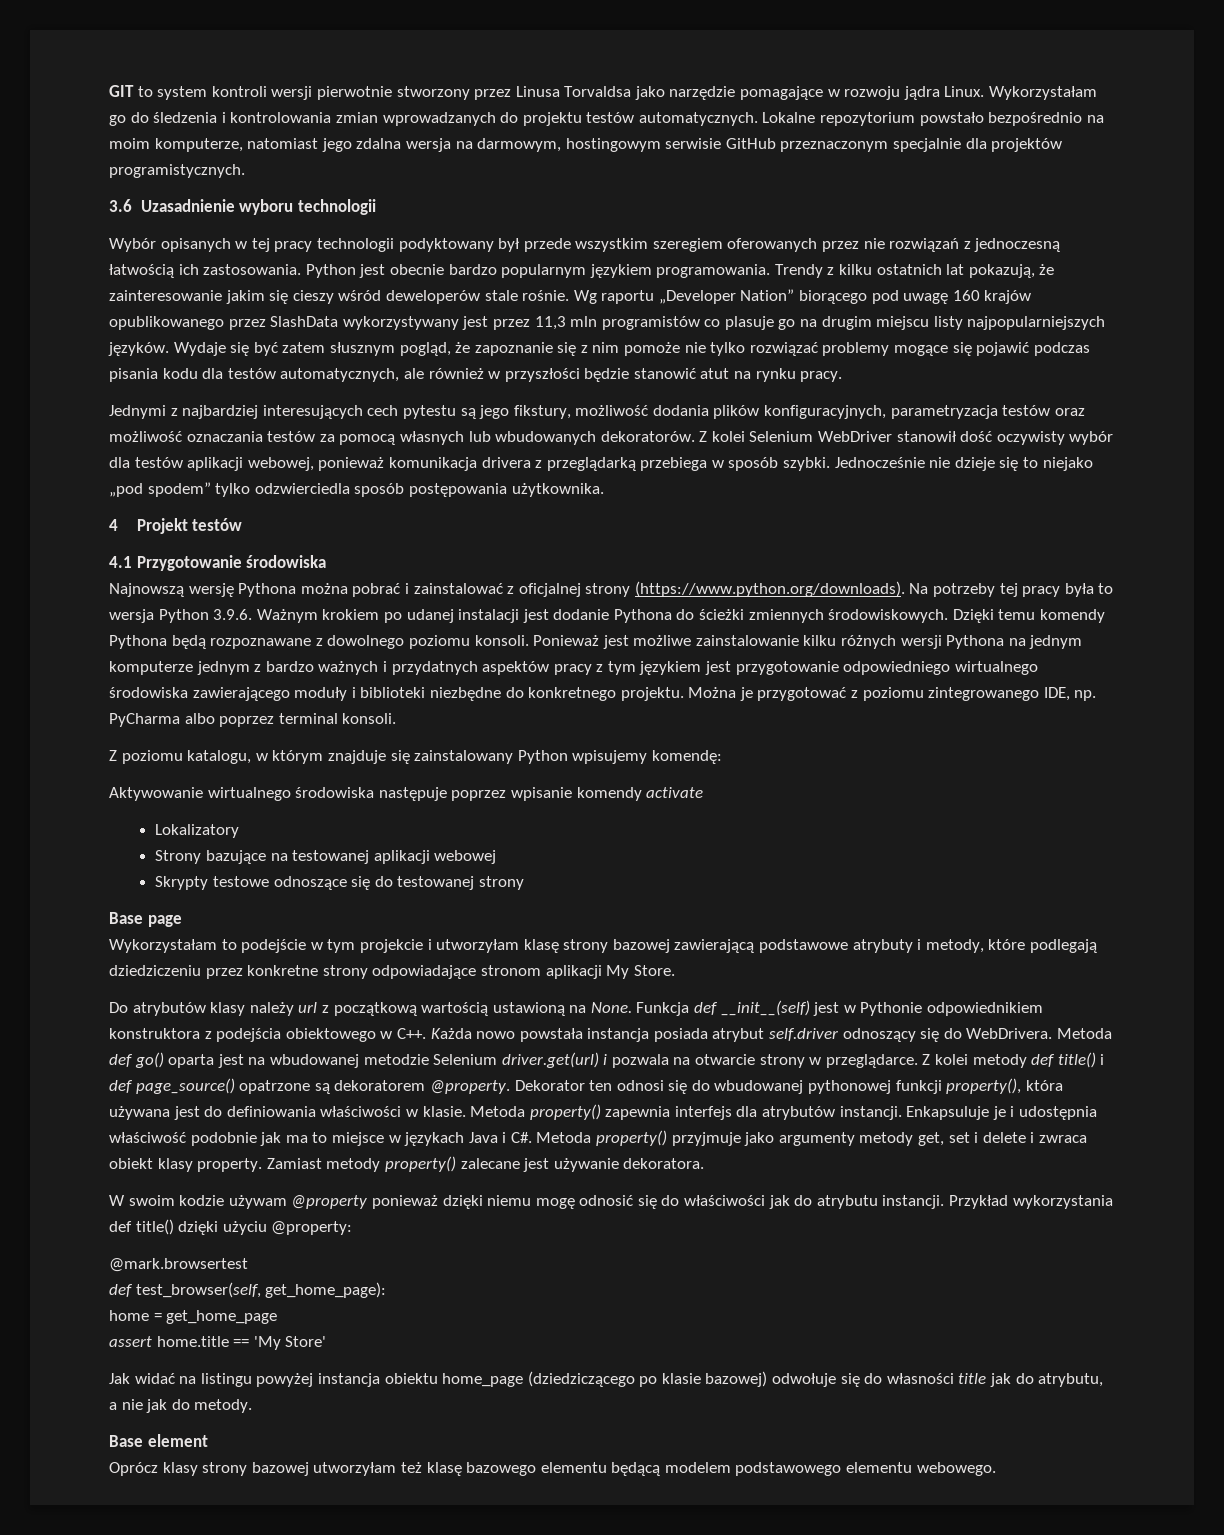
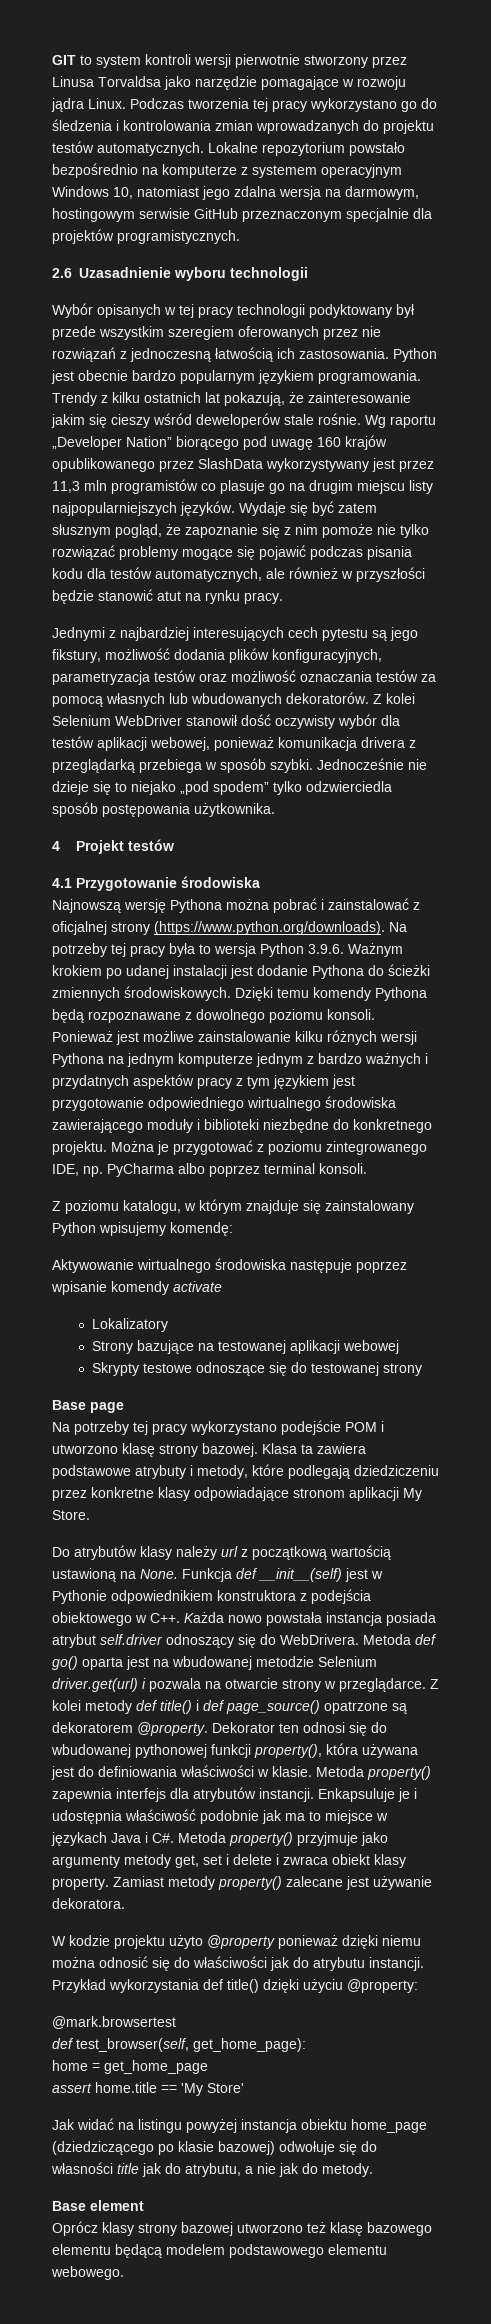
- Wykorzystałam go do śledzenia i kontrolowania zmian wprowadzanych do projektu testów automatycznych.
+ Podczas tworzenia tej pracy wykorzystano go do śledzenia i kontrolowania zmian wprowadzanych do projektu testów automatycznych.
- Lokalne repozytorium powstało bezpośrednio na moim komputerze, natomiast jego zdalna wersja na darmowym, hostingowym serwisie GitHub przeznaczonym specjalnie dla projektów programistycznych.
+ Lokalne repozytorium powstało bezpośrednio na komputerze z systemem operacyjnym Windows 10, natomiast jego zdalna wersja na darmowym, hostingowym serwisie GitHub przeznaczonym specjalnie dla projektów programistycznych.
- 3.6 Uzasadnienie wyboru technologii
+ 2.6 Uzasadnienie wyboru technologii
- Wykorzystałam to podejście w tym projekcie i utworzyłam klasę strony bazowej zawierającą podstawowe atrybuty i metody, które podlegają dziedziczeniu przez konkretne strony odpowiadające stronom aplikacji My Store.
+ Na potrzeby tej pracy wykorzystano podejście POM i utworzono klasę strony bazowej. Klasa ta zawiera podstawowe atrybuty i metody, które podlegają dziedziczeniu przez konkretne klasy odpowiadające stronom aplikacji My Store.
- W swoim kodzie używam @property ponieważ dzięki niemu mogę odnosić się do właściwości jak do atrybutu instancji.
+ W kodzie projektu użyto @property ponieważ dzięki niemu można odnosić się do właściwości jak do atrybutu instancji.
- Oprócz klasy strony bazowej utworzyłam też klasę bazowego elementu będącą modelem podstawowego elementu webowego.
+ Oprócz klasy strony bazowej utworzono też klasę bazowego elementu będącą modelem podstawowego elementu webowego.

